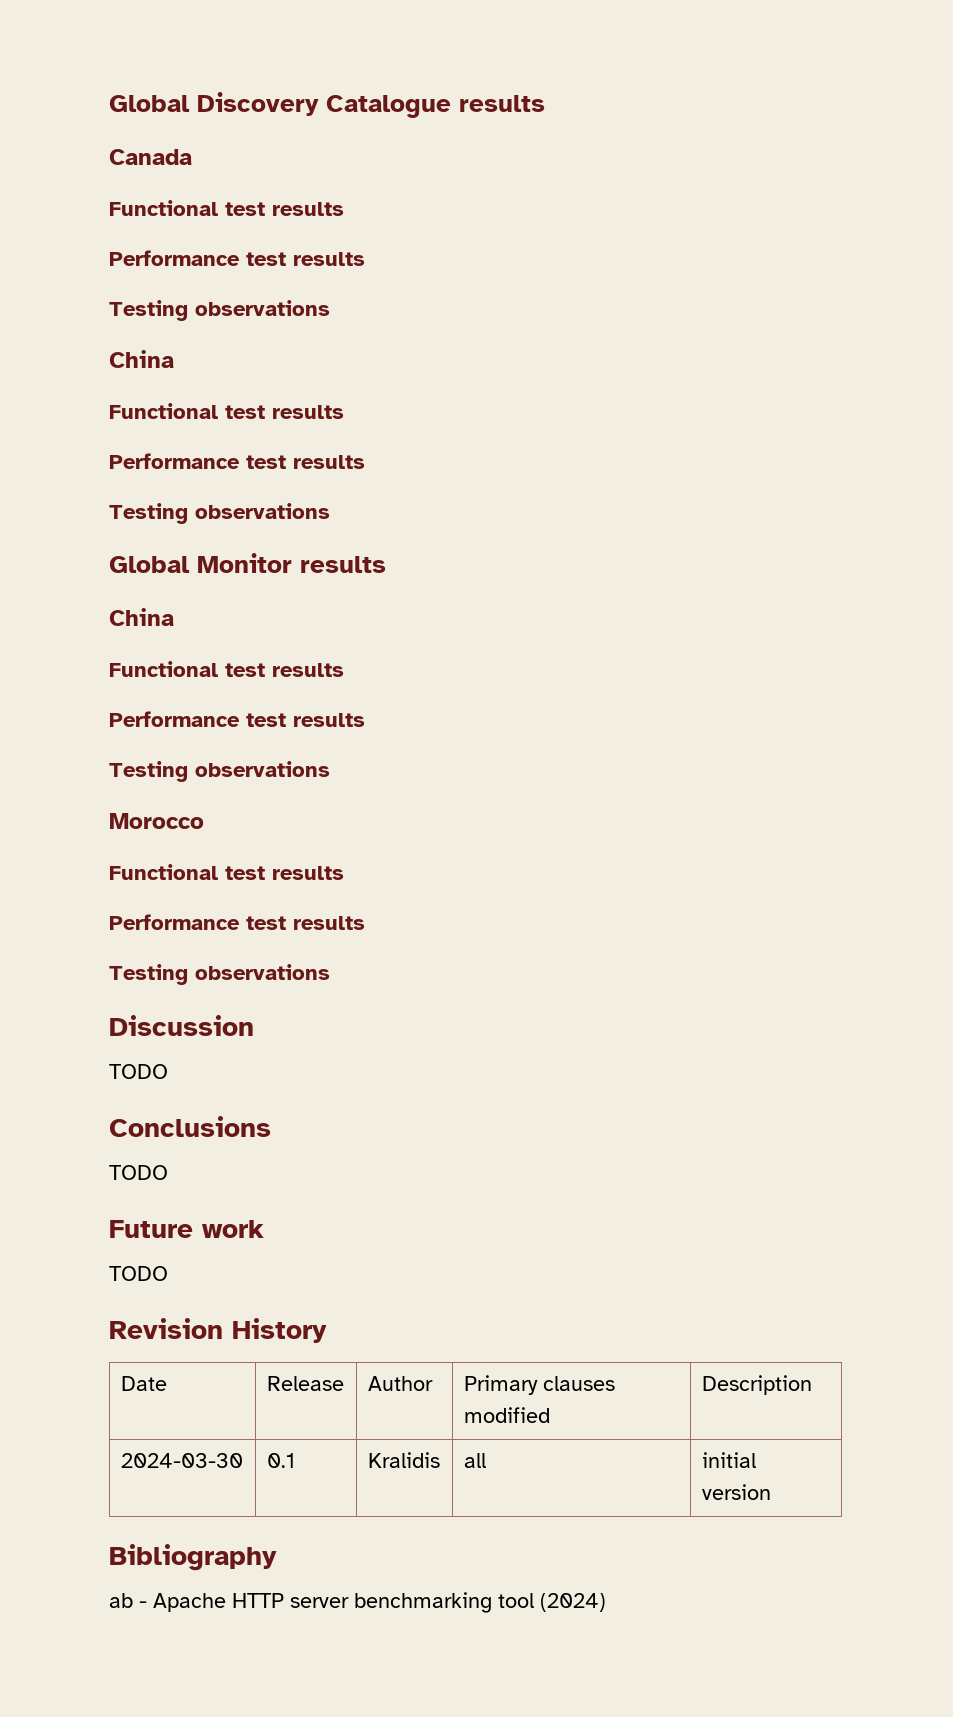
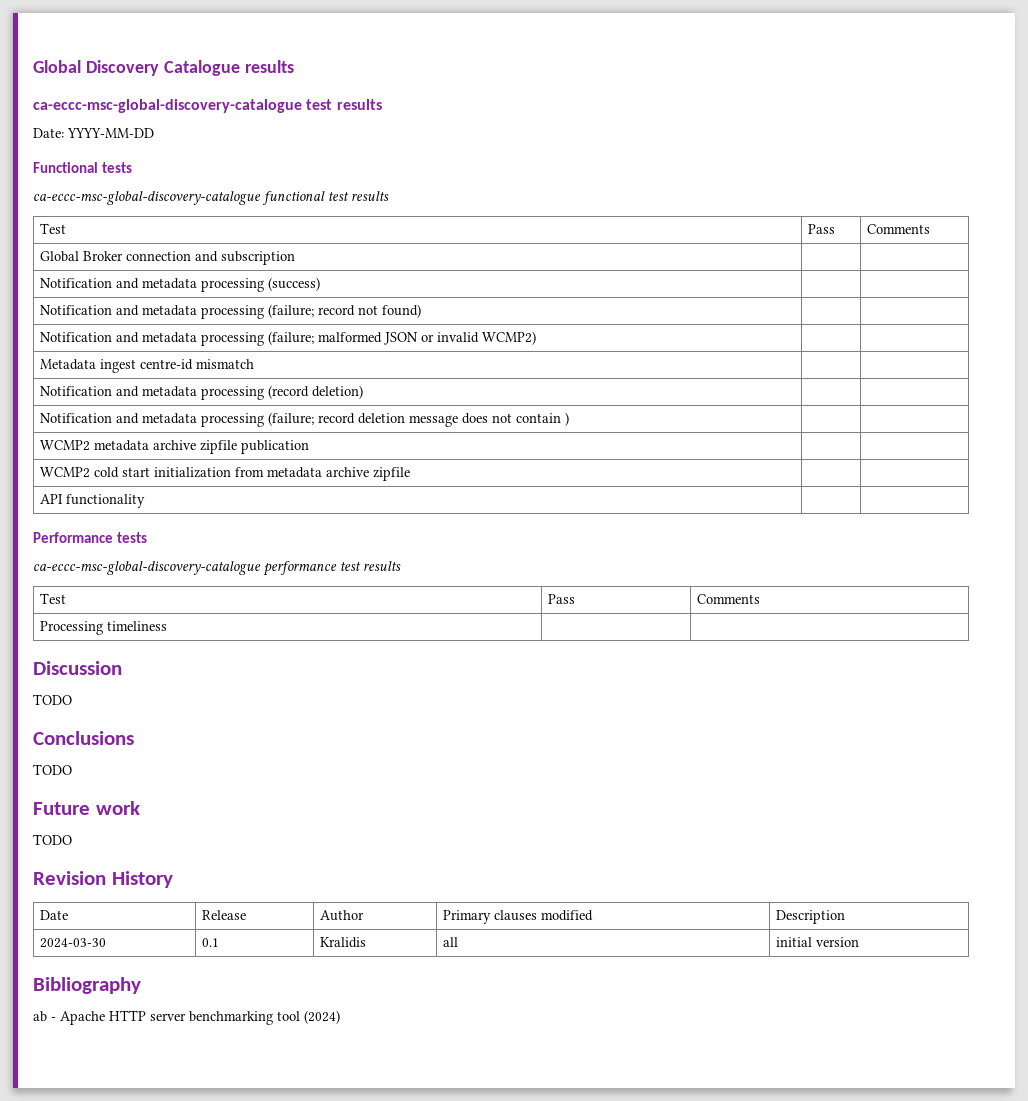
- Canada
- Functional test results
- Performance test results
- Testing observations
- China
- Functional test results
- Performance test results
- Testing observations
- Global Monitor results
- China
- Functional test results
- Performance test results
- Testing observations
- Morocco
- Functional test results
- Performance test results
- Testing observations
+ ca-eccc-msc-global-discovery-catalogue test results
+ Date: YYYY-MM-DD
+ Functional tests
+ ca-eccc-msc-global-discovery-catalogue functional test results
+ Test | Pass | Comments
+ Global Broker connection and subscription | |
+ Notification and metadata processing (success) | |
+ Notification and metadata processing (failure; record not found) | |
+ Notification and metadata processing (failure; malformed JSON or invalid WCMP2) | |
+ Metadata ingest centre-id mismatch | |
+ Notification and metadata processing (record deletion) | |
+ Notification and metadata processing (failure; record deletion message does not contain ) | |
+ WCMP2 metadata archive zipfile publication | |
+ WCMP2 cold start initialization from metadata archive zipfile | |
+ API functionality | |
+ Performance tests
+ ca-eccc-msc-global-discovery-catalogue performance test results
+ Test | Pass | Comments
+ Processing timeliness | |

